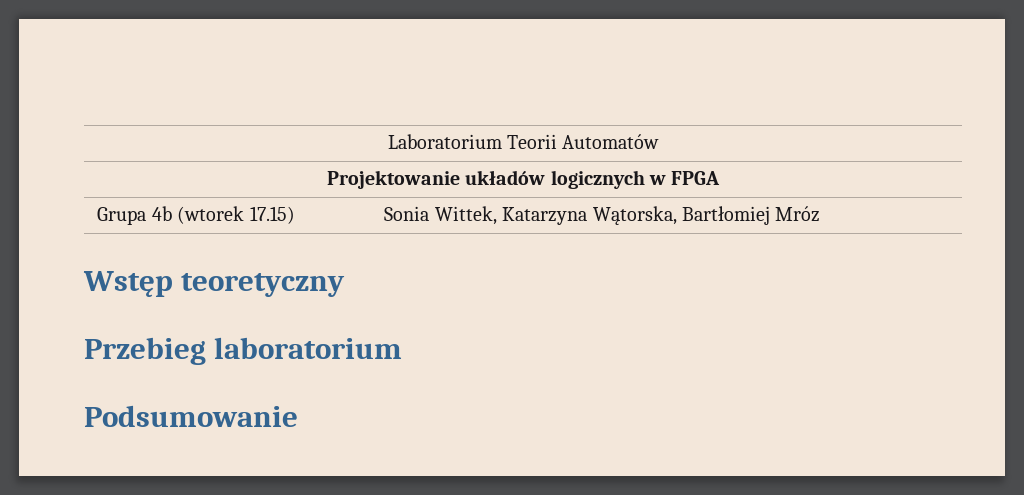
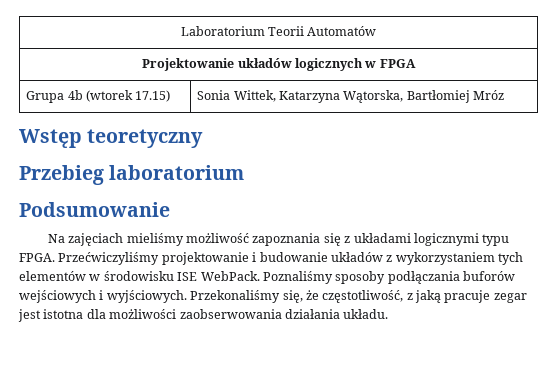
+ Na zajęciach mieliśmy możliwość zapoznania się z układami logicznymi typu FPGA. Przećwiczyliśmy projektowanie i budowanie układów z wykorzystaniem tych elementów w środowisku ISE WebPack. Poznaliśmy sposoby podłączania buforów wejściowych i wyjściowych. Przekonaliśmy się, że częstotliwość, z jaką pracuje zegar jest istotna dla możliwości zaobserwowania działania układu.

